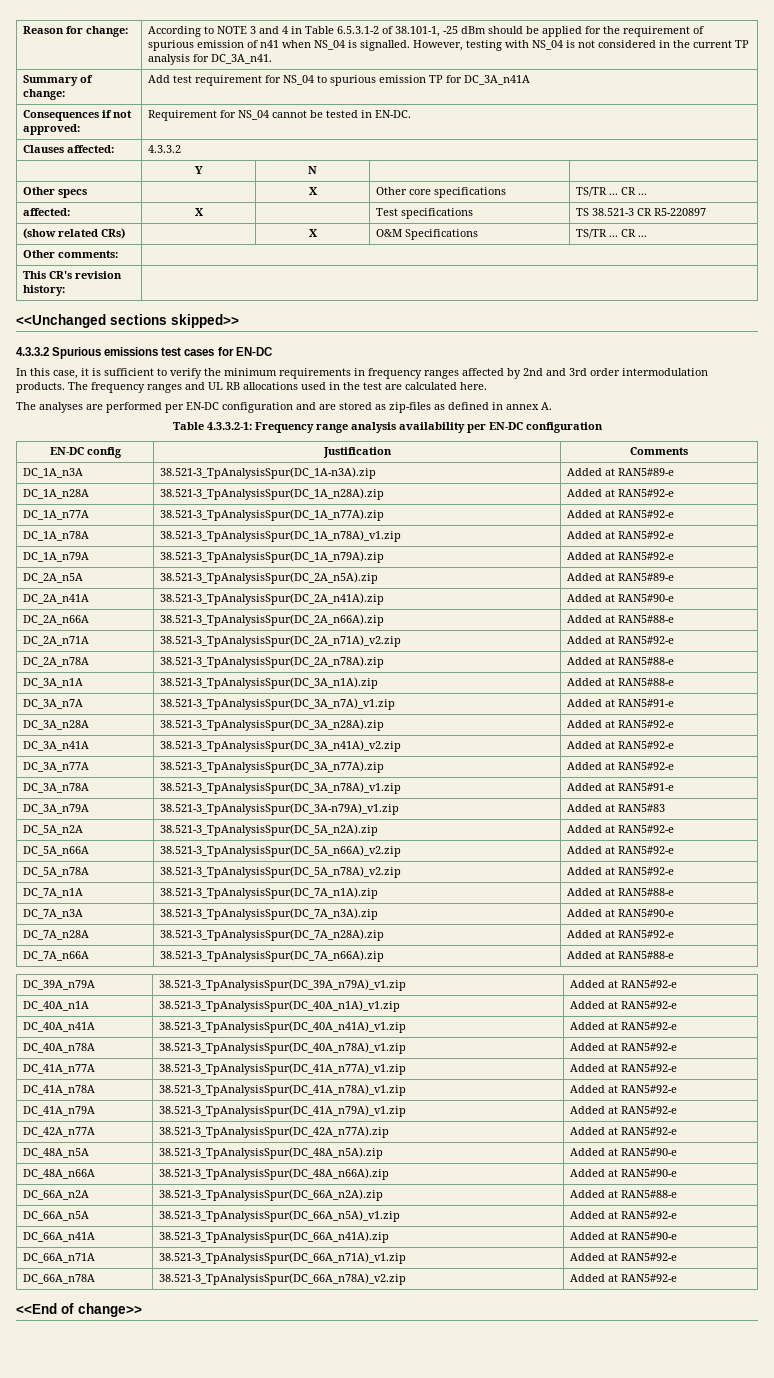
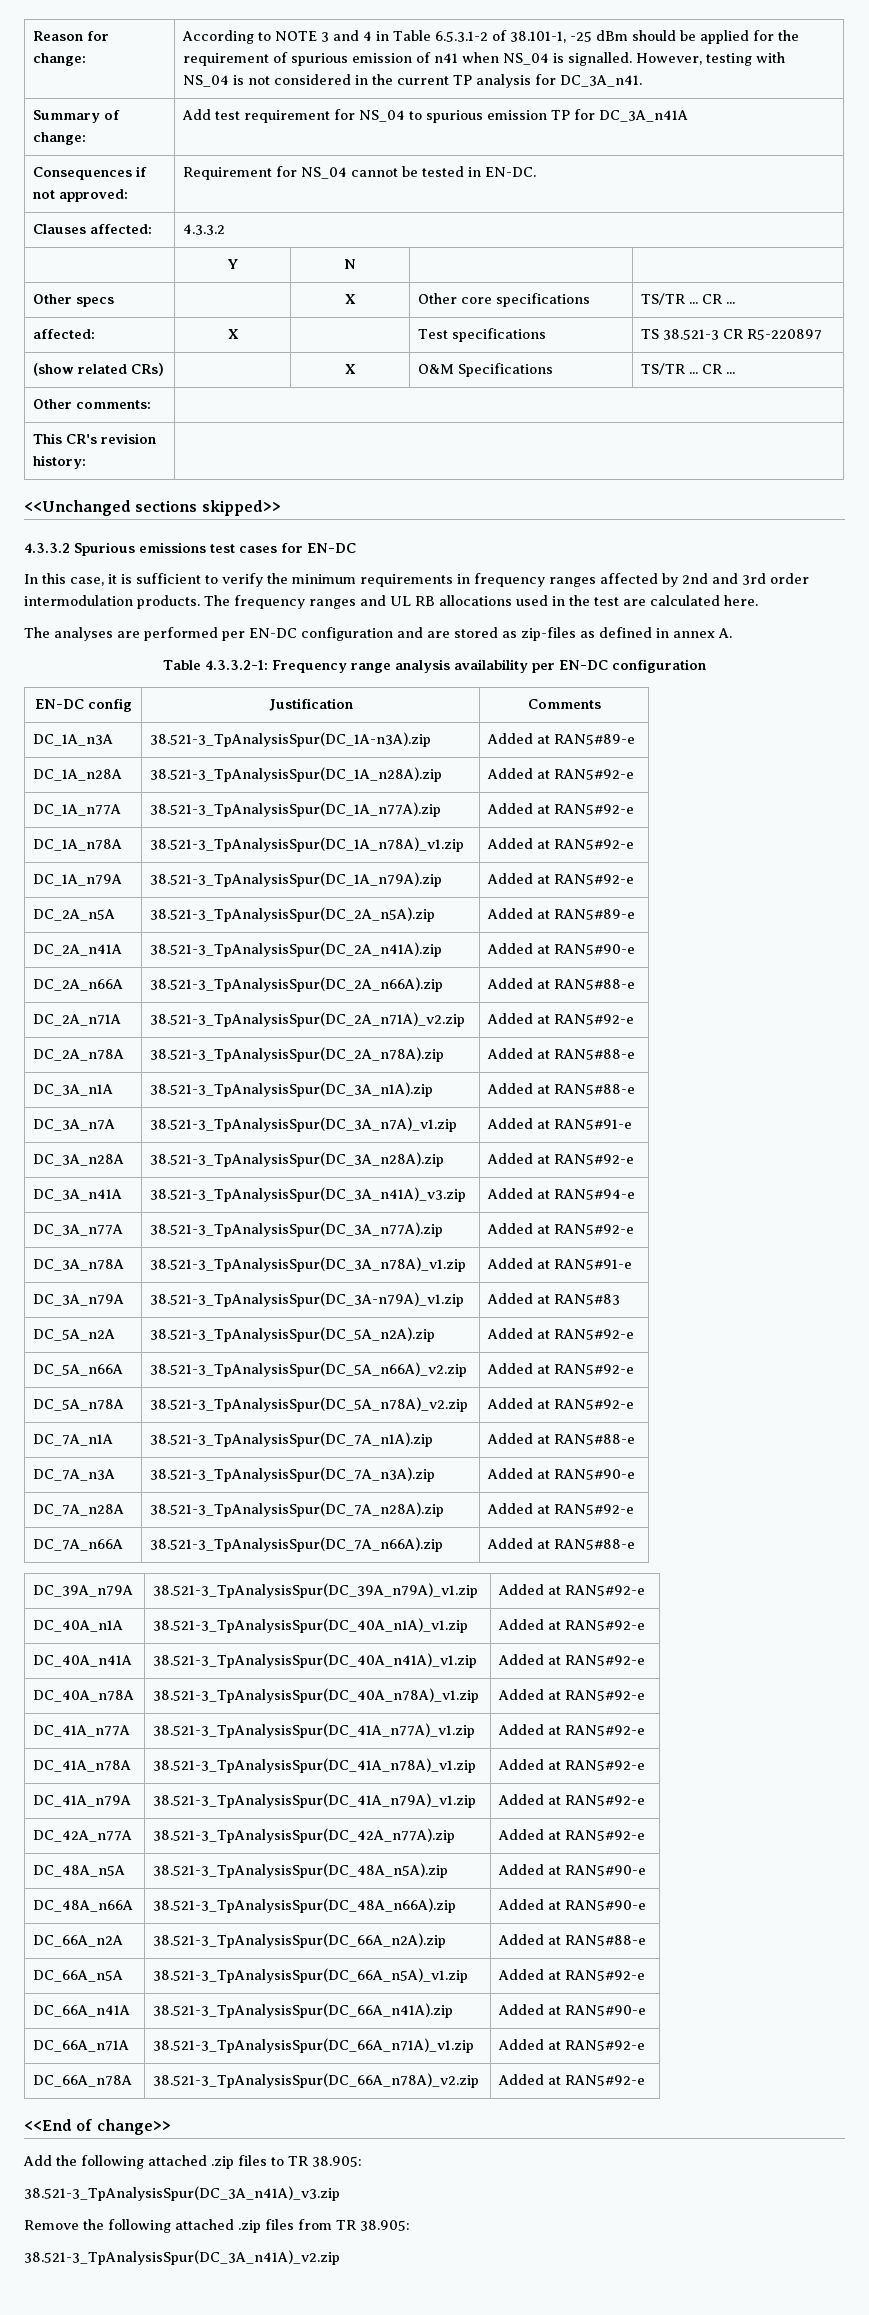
- DC_3A_n41A | 38.521-3_TpAnalysisSpur(DC_3A_n41A)_v2.zip | Added at RAN5#92-e
+ DC_3A_n41A | 38.521-3_TpAnalysisSpur(DC_3A_n41A)_v3.zip | Added at RAN5#94-e
+ Add the following attached .zip files to TR 38.905:
+ 38.521-3_TpAnalysisSpur(DC_3A_n41A)_v3.zip
+ Remove the following attached .zip files from TR 38.905:
+ 38.521-3_TpAnalysisSpur(DC_3A_n41A)_v2.zip

